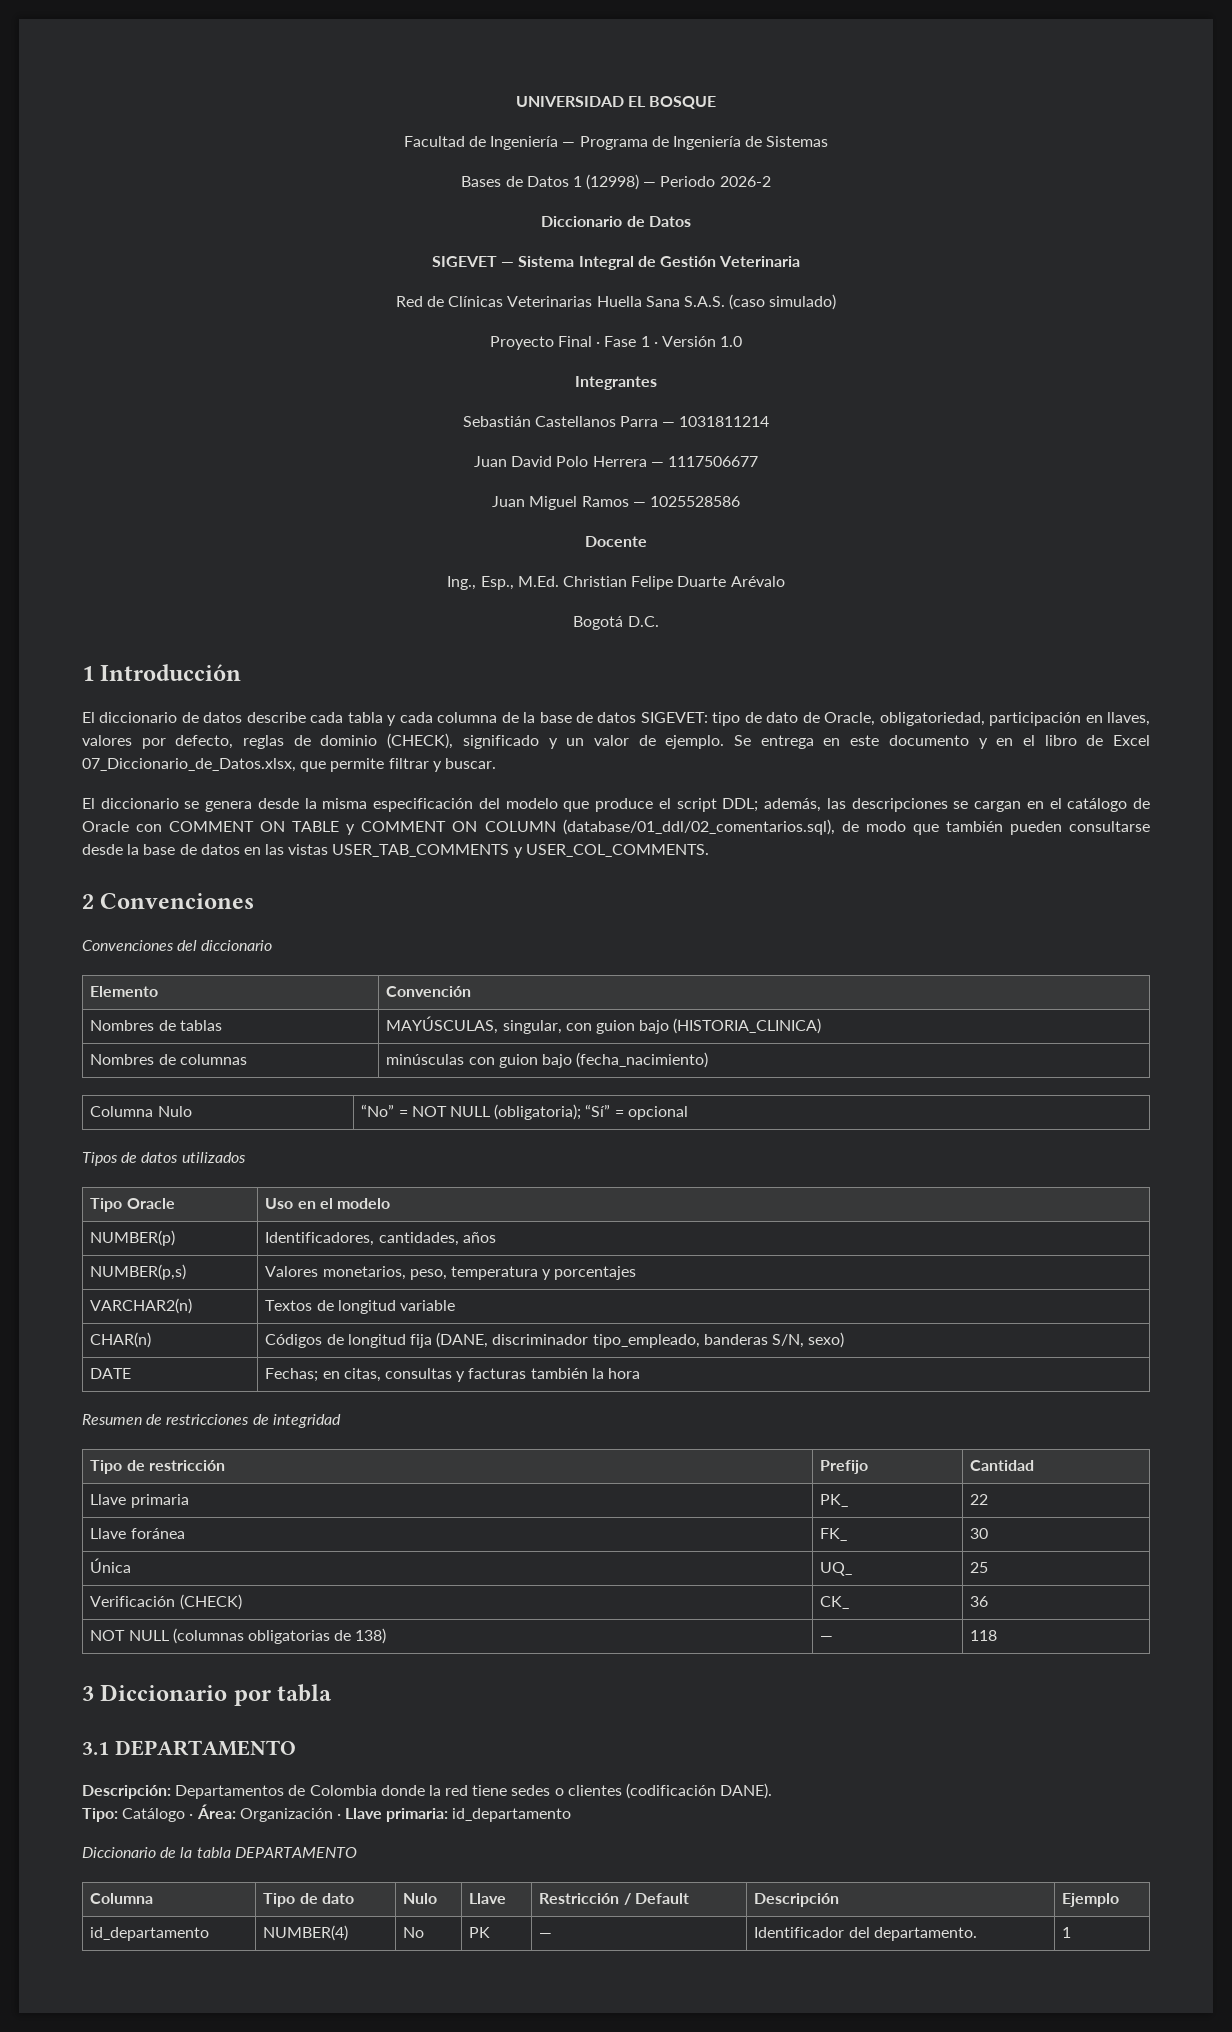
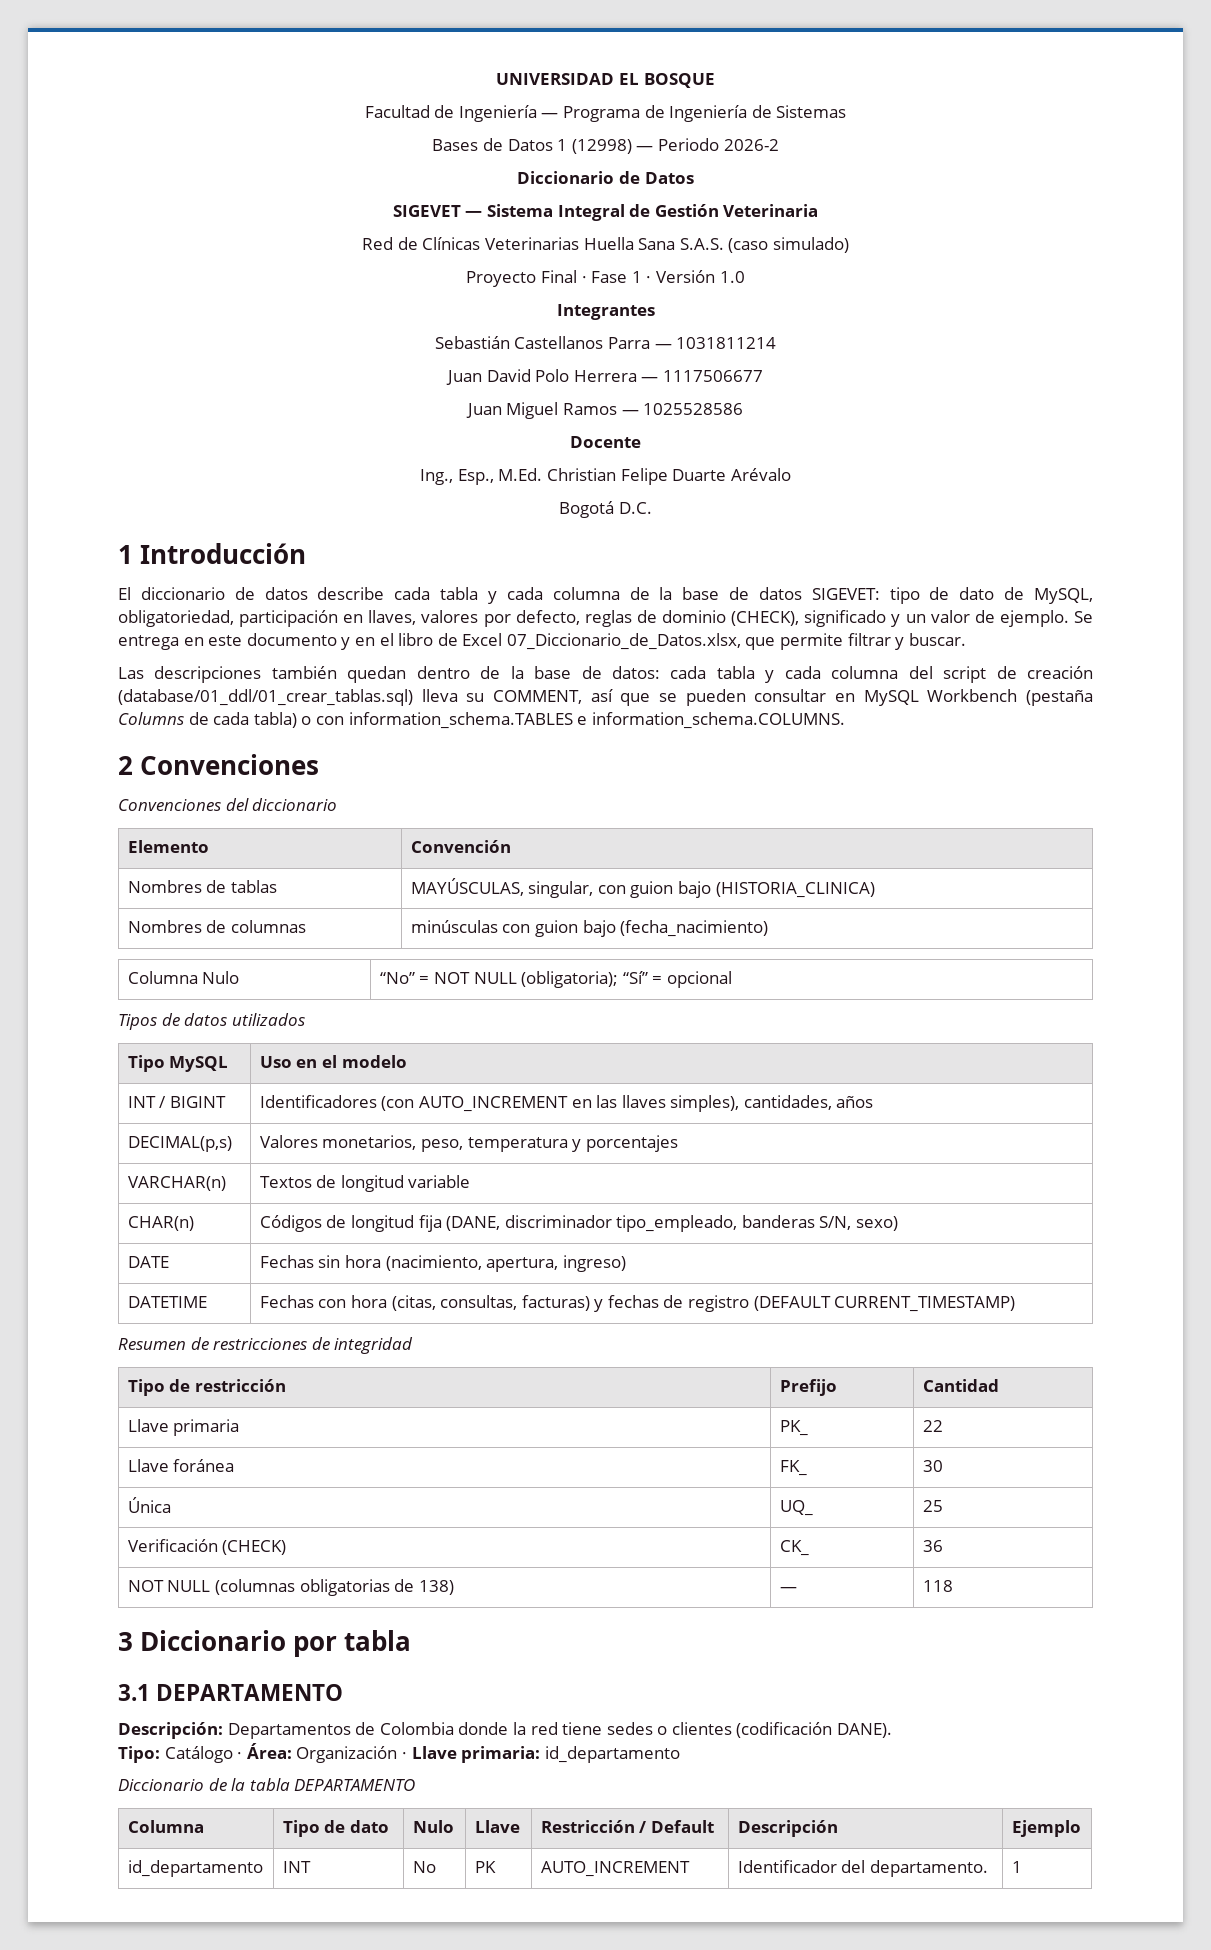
- El diccionario de datos describe cada tabla y cada columna de la base de datos SIGEVET: tipo de dato de Oracle, obligatoriedad, participación en llaves, valores por defecto, reglas de dominio (CHECK), significado y un valor de ejemplo.
+ El diccionario de datos describe cada tabla y cada columna de la base de datos SIGEVET: tipo de dato de MySQL, obligatoriedad, participación en llaves, valores por defecto, reglas de dominio (CHECK), significado y un valor de ejemplo.
- El diccionario se genera desde la misma especificación del modelo que produce el script DDL; además, las descripciones se cargan en el catálogo de Oracle con COMMENT ON TABLE y COMMENT ON COLUMN (database/01_ddl/02_comentarios.sql), de modo que también pueden consultarse desde la base de datos en las vistas USER_TAB_COMMENTS y USER_COL_COMMENTS.
+ Las descripciones también quedan dentro de la base de datos: cada tabla y cada columna del script de creación (database/01_ddl/01_crear_tablas.sql) lleva su COMMENT, así que se pueden consultar en MySQL Workbench (pestaña Columns de cada tabla) o con information_schema.TABLES e information_schema.COLUMNS.
- Tipo Oracle | Uso en el modelo
+ Tipo MySQL | Uso en el modelo
- NUMBER(p) | Identificadores, cantidades, años
+ INT / BIGINT | Identificadores (con AUTO_INCREMENT en las llaves simples), cantidades, años
- NUMBER(p,s) | Valores monetarios, peso, temperatura y porcentajes
+ DECIMAL(p,s) | Valores monetarios, peso, temperatura y porcentajes
- VARCHAR2(n) | Textos de longitud variable
+ VARCHAR(n) | Textos de longitud variable
- DATE | Fechas; en citas, consultas y facturas también la hora
+ DATE | Fechas sin hora (nacimiento, apertura, ingreso)
+ DATETIME | Fechas con hora (citas, consultas, facturas) y fechas de registro (DEFAULT CURRENT_TIMESTAMP)
- id_departamento | NUMBER(4) | No | PK | — | Identificador del departamento. | 1
+ id_departamento | INT | No | PK | AUTO_INCREMENT | Identificador del departamento. | 1

